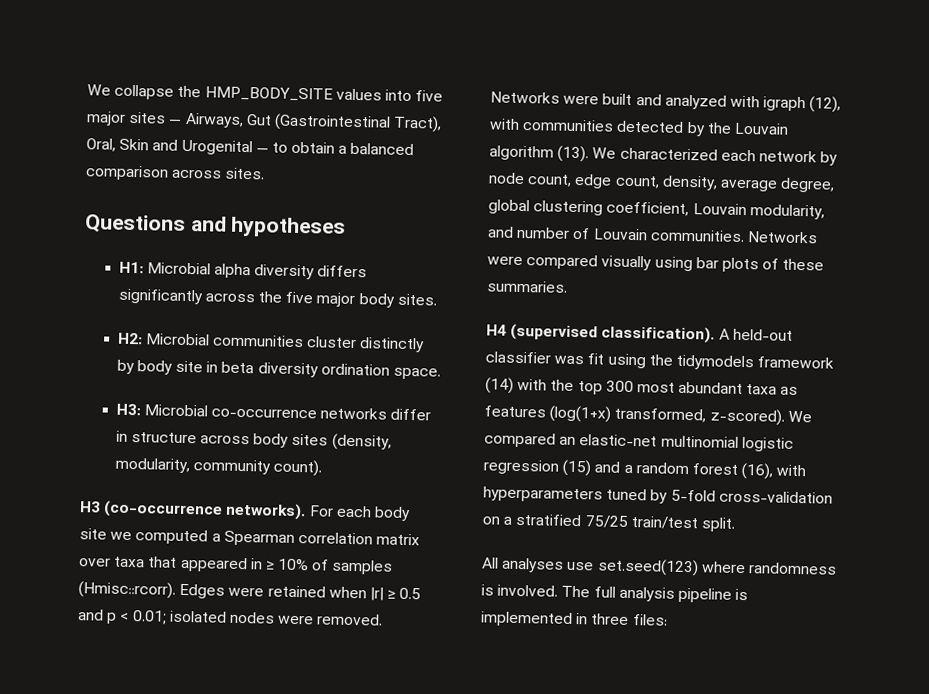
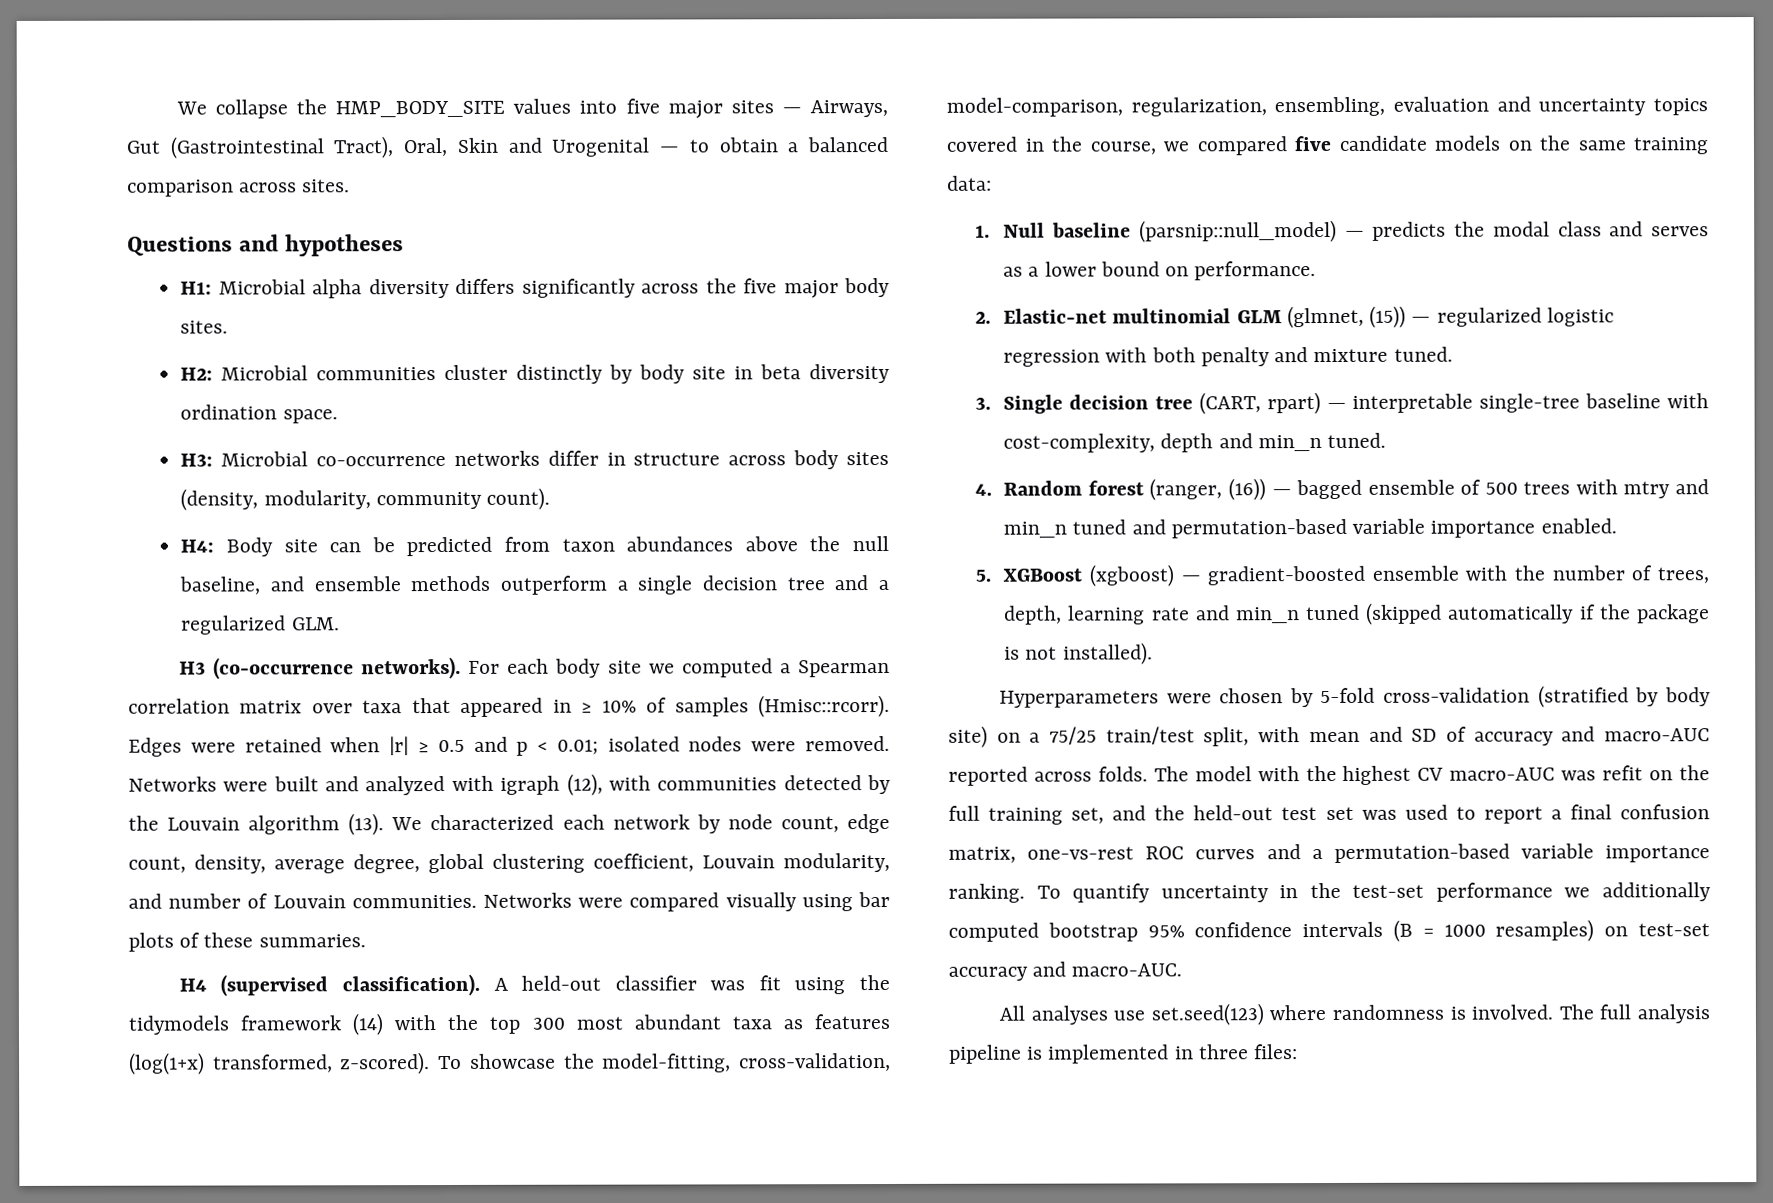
+ H4: Body site can be predicted from taxon abundances above the null baseline, and ensemble methods outperform a single decision tree and a regularized GLM.
- We compared an elastic-net multinomial logistic regression (15) and a random forest (16), with hyperparameters tuned by 5-fold cross-validation on a stratified 75/25 train/test split.
+ To showcase the model-fitting, cross-validation, model-comparison, regularization, ensembling, evaluation and uncertainty topics covered in the course, we compared five candidate models on the same training data:
+ 1. Null baseline (parsnip::null_model) — predicts the modal class and serves as a lower bound on performance.
+ 2. Elastic-net multinomial GLM (glmnet, (15)) — regularized logistic regression with both penalty and mixture tuned.
+ 3. Single decision tree (CART, rpart) — interpretable single-tree baseline with cost-complexity, depth and min_n tuned.
+ 4. Random forest (ranger, (16)) — bagged ensemble of 500 trees with mtry and min_n tuned and permutation-based variable importance enabled.
+ 5. XGBoost (xgboost) — gradient-boosted ensemble with the number of trees, depth, learning rate and min_n tuned (skipped automatically if the package is not installed).
+ Hyperparameters were chosen by 5-fold cross-validation (stratified by body site) on a 75/25 train/test split, with mean and SD of accuracy and macro-AUC reported across folds. The model with the highest CV macro-AUC was refit on the full training set, and the held-out test set was used to report a final confusion matrix, one-vs-rest ROC curves and a permutation-based variable importance ranking. To quantify uncertainty in the test-set performance we additionally computed bootstrap 95% confidence intervals (B = 1000 resamples) on test-set accuracy and macro-AUC.

